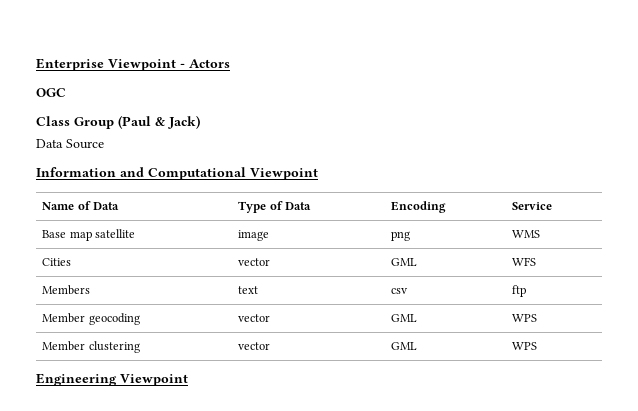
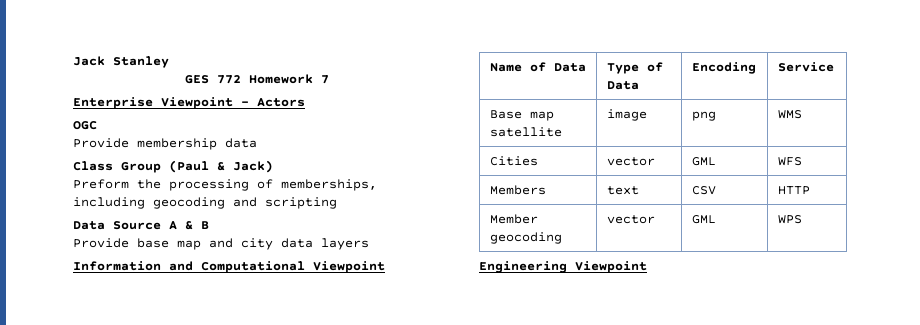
+ Jack Stanley
+ GES 772 Homework 7
+ Provide membership data
- Data Source
+ Preform the processing of memberships, including geocoding and scripting
+ Data Source A & B
+ Provide base map and city data layers
- Members | text | csv | ftp
+ Members | text | CSV | HTTP
- Member clustering | vector | GML | WPS

